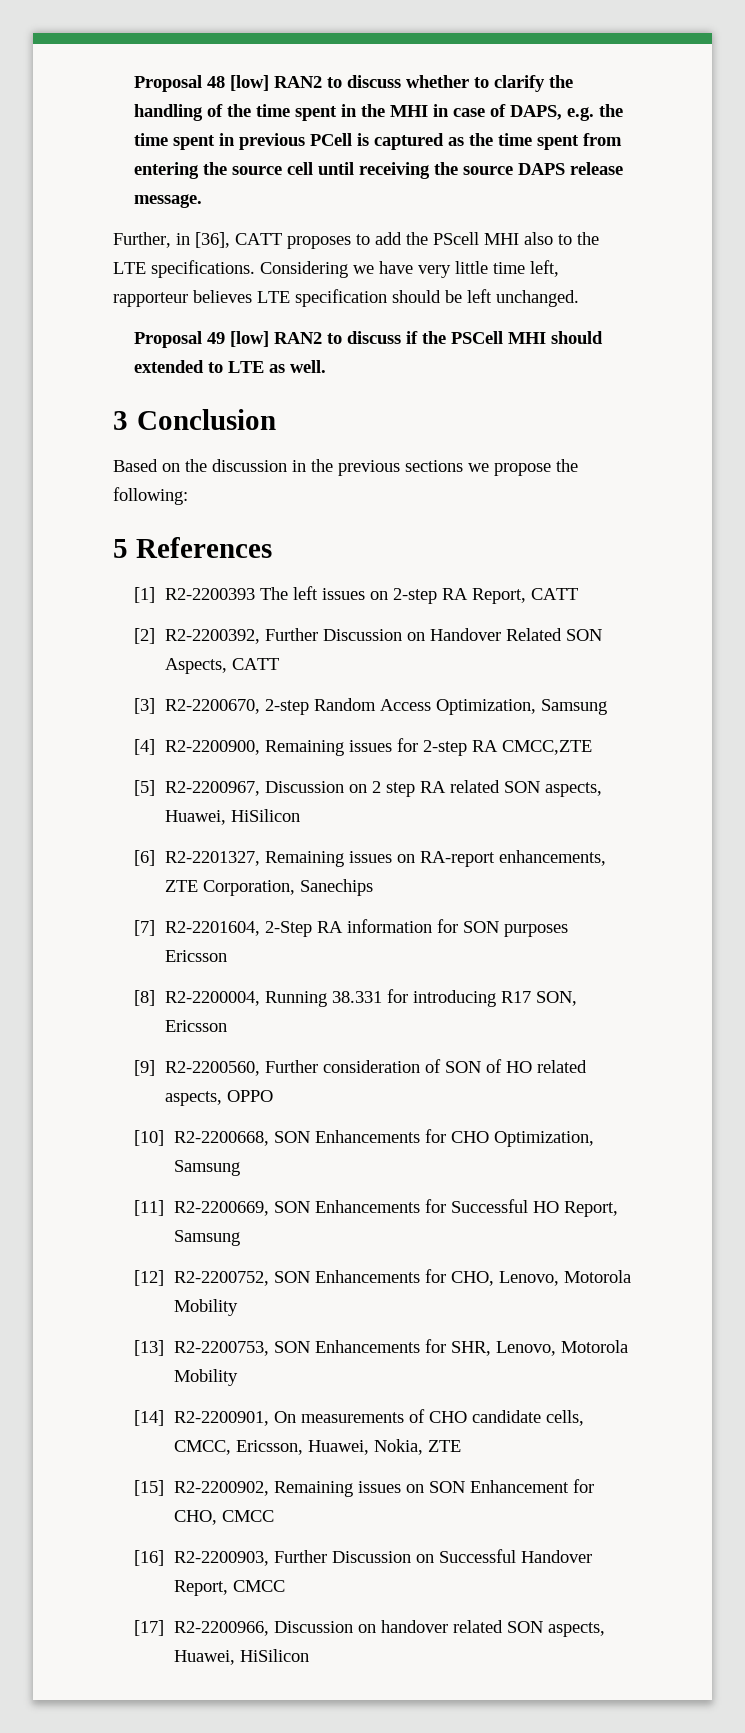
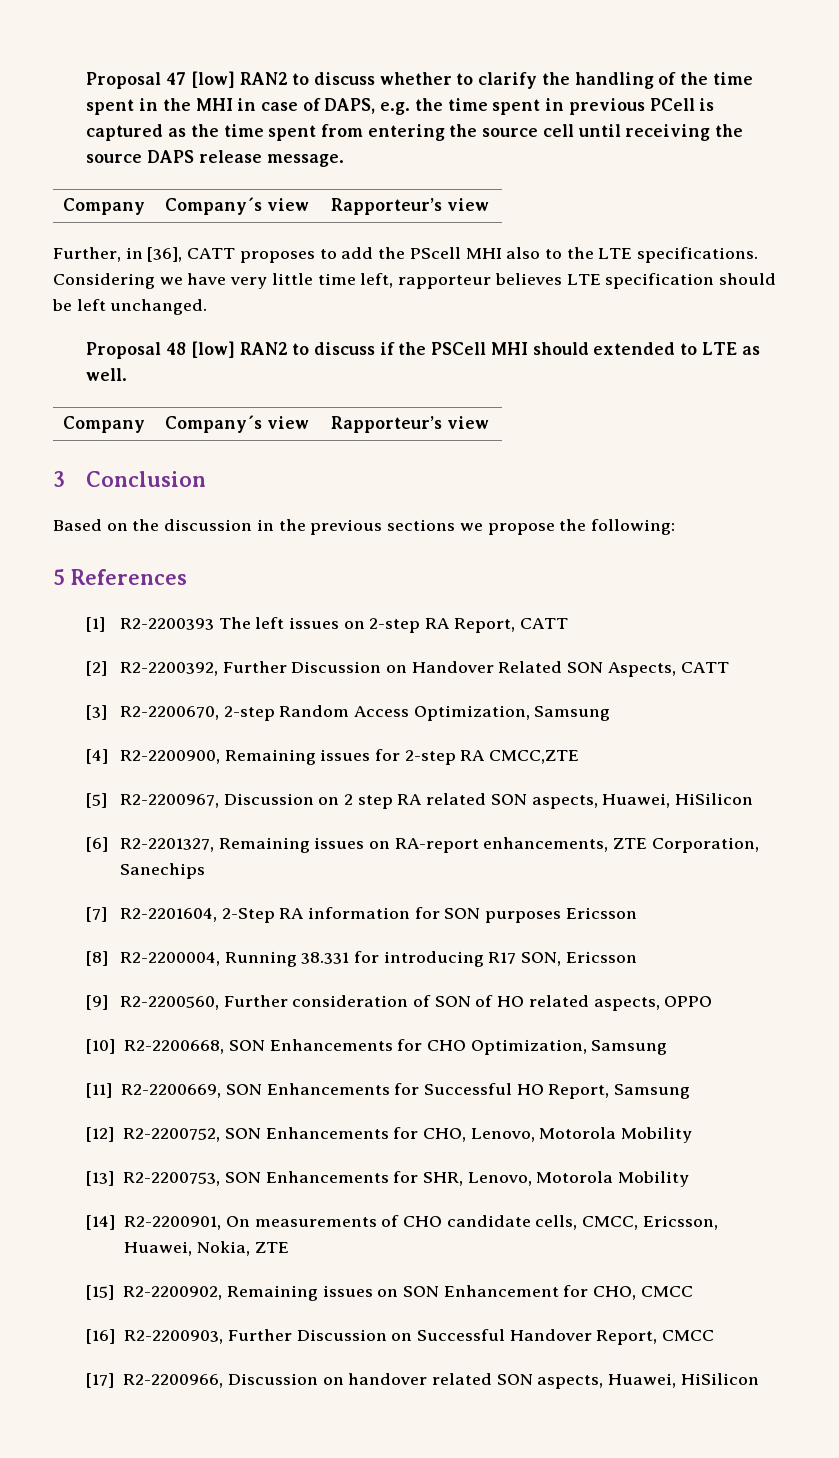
- Proposal 48 [low] RAN2 to discuss whether to clarify the handling of the time spent in the MHI in case of DAPS, e.g. the time spent in previous PCell is captured as the time spent from entering the source cell until receiving the source DAPS release message.
+ Proposal 47 [low] RAN2 to discuss whether to clarify the handling of the time spent in the MHI in case of DAPS, e.g. the time spent in previous PCell is captured as the time spent from entering the source cell until receiving the source DAPS release message.
+ Company | Company´s view | Rapporteur’s view
- Proposal 49 [low] RAN2 to discuss if the PSCell MHI should extended to LTE as well.
+ Proposal 48 [low] RAN2 to discuss if the PSCell MHI should extended to LTE as well.
+ Company | Company´s view | Rapporteur’s view

